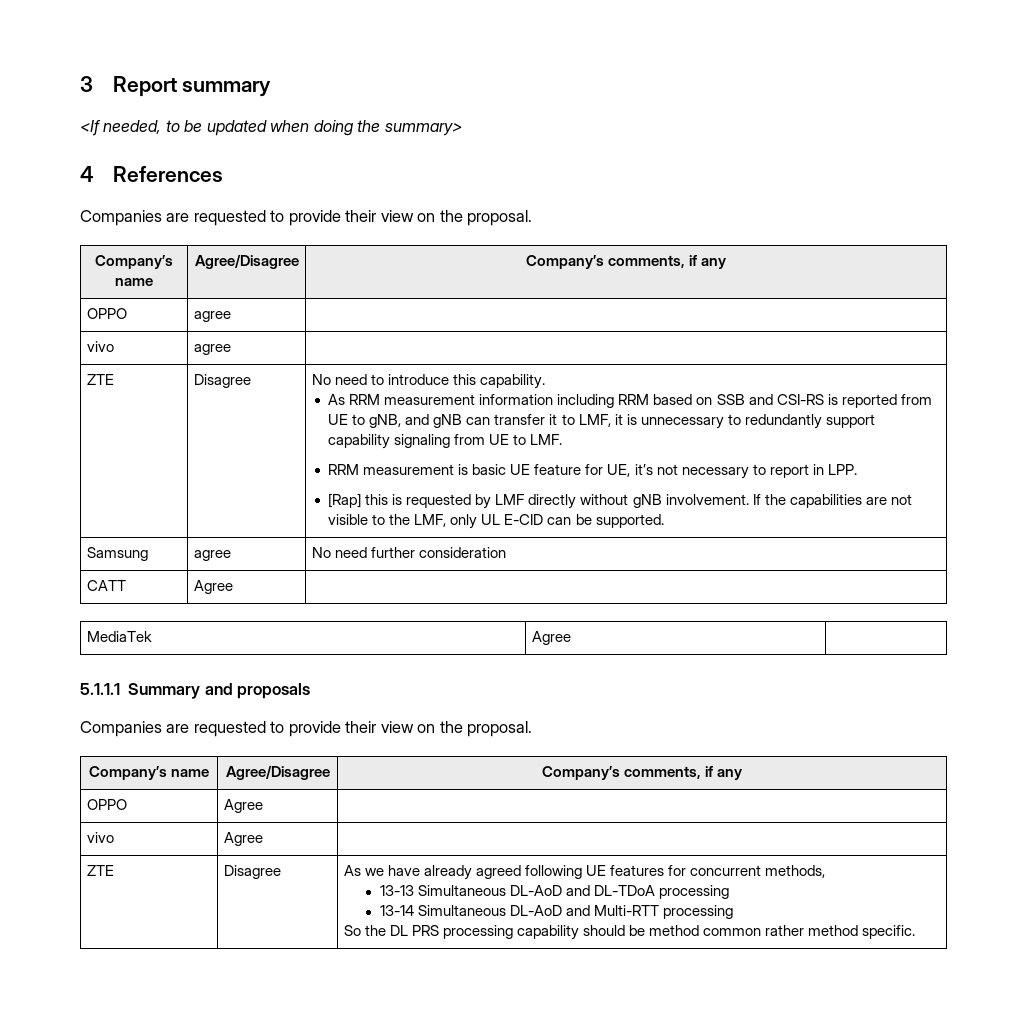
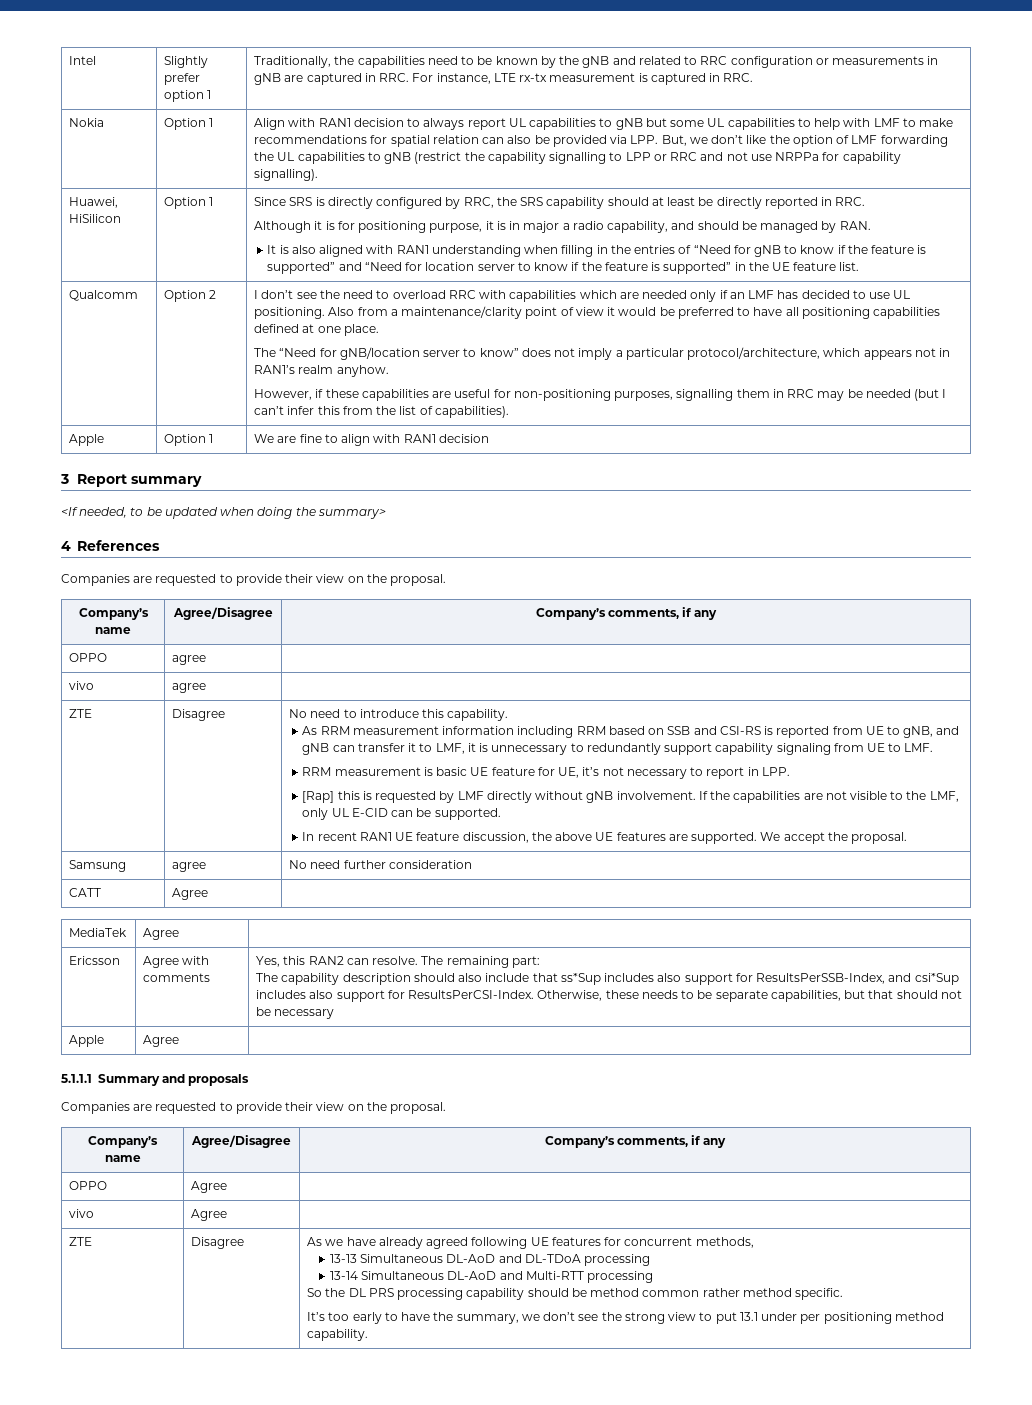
+ Intel | Slightly prefer option 1 | Traditionally, the capabilities need to be known by the gNB and related to RRC configuration or measurements in gNB are captured in RRC. For instance, LTE rx-tx measurement is captured in RRC.
+ Nokia | Option 1 | Align with RAN1 decision to always report UL capabilities to gNB but some UL capabilities to help with LMF to make recommendations for spatial relation can also be provided via LPP. But, we don’t like the option of LMF forwarding the UL capabilities to gNB (restrict the capability signalling to LPP or RRC and not use NRPPa for capability signalling).
+ Huawei, HiSilicon | Option 1 | Since SRS is directly configured by RRC, the SRS capability should at least be directly reported in RRC.
+ Although it is for positioning purpose, it is in major a radio capability, and should be managed by RAN.
+ It is also aligned with RAN1 understanding when filling in the entries of “Need for gNB to know if the feature is supported” and “Need for location server to know if the feature is supported” in the UE feature list.
+ Qualcomm | Option 2 | I don’t see the need to overload RRC with capabilities which are needed only if an LMF has decided to use UL positioning. Also from a maintenance/clarity point of view it would be preferred to have all positioning capabilities defined at one place.
+ The “Need for gNB/location server to know” does not imply a particular protocol/architecture, which appears not in RAN1’s realm anyhow.
+ However, if these capabilities are useful for non-positioning purposes, signalling them in RRC may be needed (but I can’t infer this from the list of capabilities).
+ Apple | Option 1 | We are fine to align with RAN1 decision
+ In recent RAN1 UE feature discussion, the above UE features are supported. We accept the proposal.
+ Ericsson | Agree with comments | Yes, this RAN2 can resolve. The remaining part:
+ The capability description should also include that ss*Sup includes also support for ResultsPerSSB-Index, and csi*Sup includes also support for ResultsPerCSI-Index. Otherwise, these needs to be separate capabilities, but that should not be necessary
+ Apple | Agree |
+ It’s too early to have the summary, we don’t see the strong view to put 13.1 under per positioning method capability.

